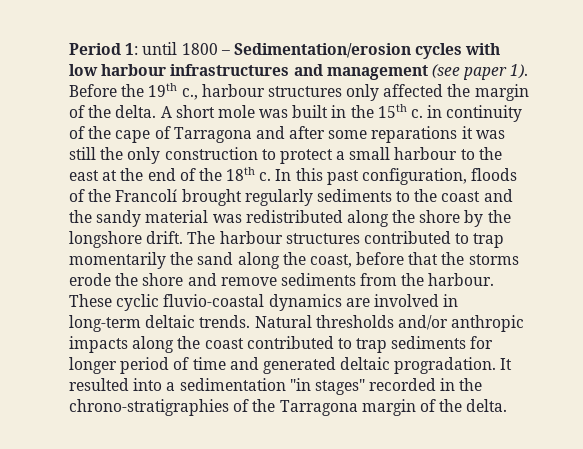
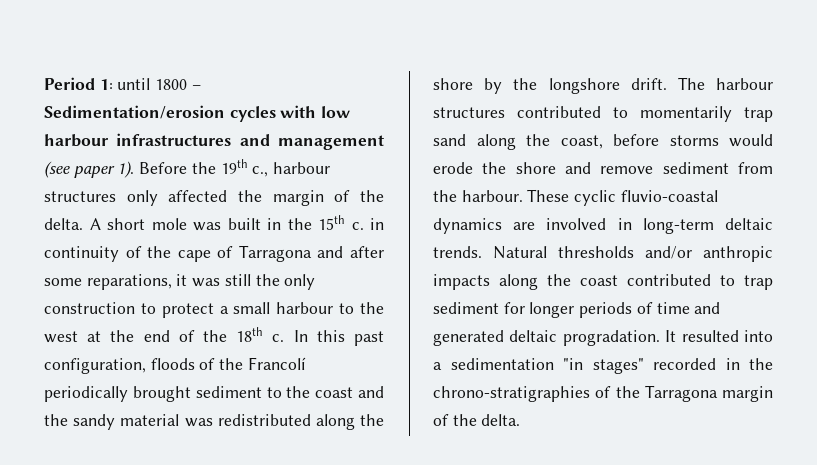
- A short mole was built in the 15th c. in continuity of the cape of Tarragona and after some reparations it was still the only construction to protect a small harbour to the east at the end of the 18th c.
+ A short mole was built in the 15th c. in continuity of the cape of Tarragona and after some reparations, it was still the only construction to protect a small harbour to the west at the end of the 18th c.
- In this past configuration, floods of the Francolí brought regularly sediments to the coast and the sandy material was redistributed along the shore by the longshore drift.
+ In this past configuration, floods of the Francolí periodically brought sediment to the coast and the sandy material was redistributed along the shore by the longshore drift.
- The harbour structures contributed to trap momentarily the sand along the coast, before that the storms erode the shore and remove sediments from the harbour.
+ The harbour structures contributed to momentarily trap sand along the coast, before storms would erode the shore and remove sediment from the harbour.
- Natural thresholds and/or anthropic impacts along the coast contributed to trap sediments for longer period of time and generated deltaic progradation.
+ Natural thresholds and/or anthropic impacts along the coast contributed to trap sediment for longer periods of time and generated deltaic progradation.

